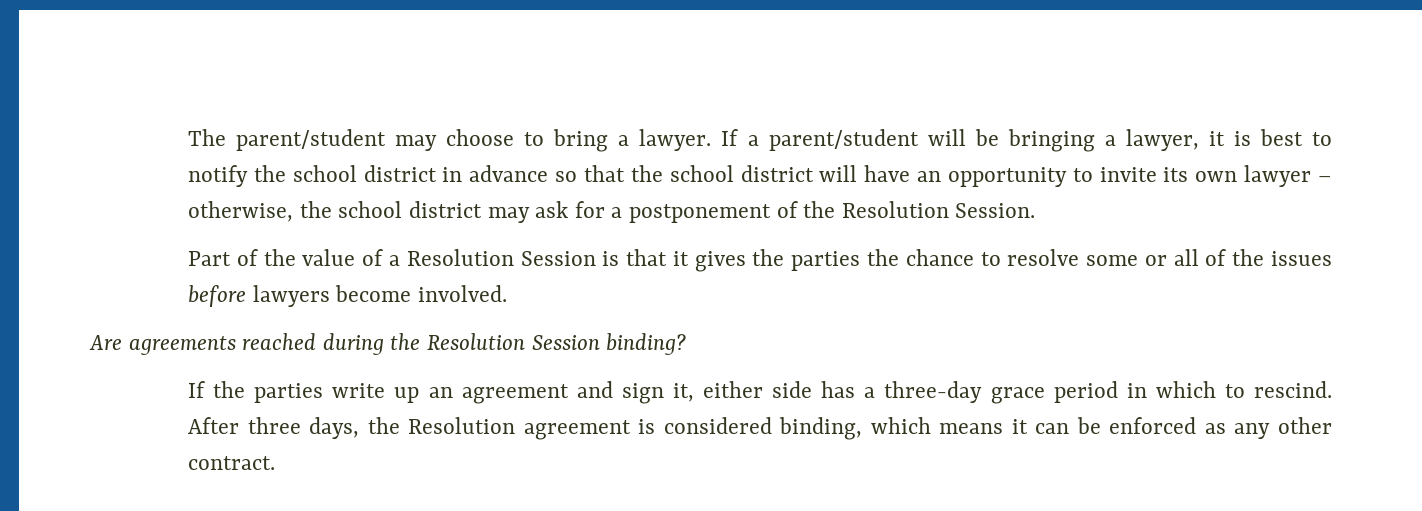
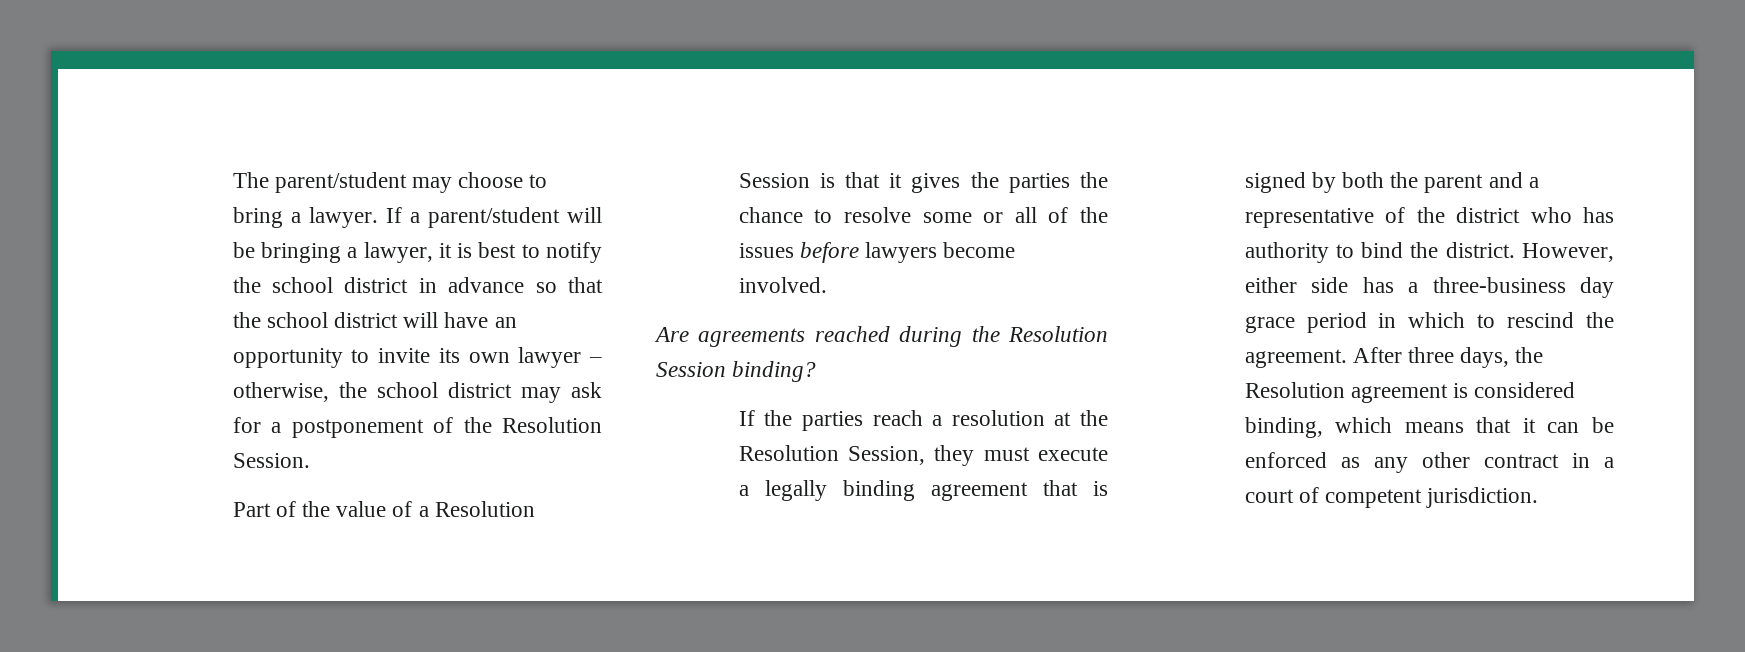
- If the parties write up an agreement and sign it, either side has a three-day grace period in which to rescind.
+ If the parties reach a resolution at the Resolution Session, they must execute a legally binding agreement that is signed by both the parent and a representative of the district who has authority to bind the district. However, either side has a three-business day grace period in which to rescind the agreement.
- After three days, the Resolution agreement is considered binding, which means it can be enforced as any other contract.
+ After three days, the Resolution agreement is considered binding, which means that it can be enforced as any other contract in a court of competent jurisdiction.

